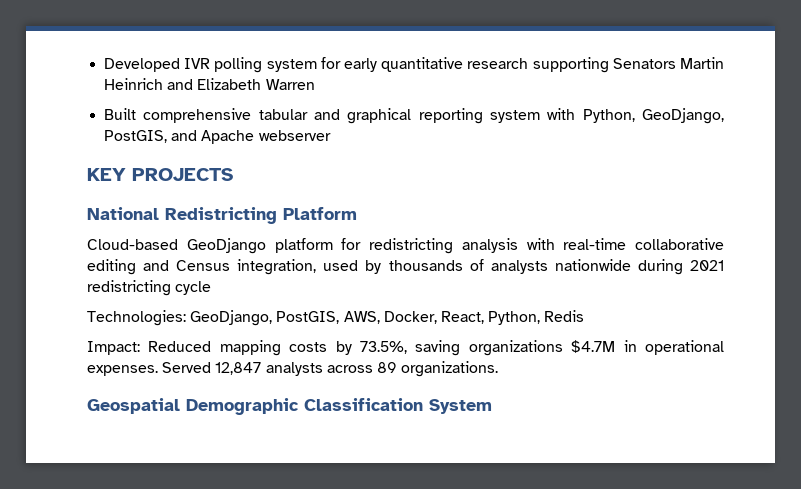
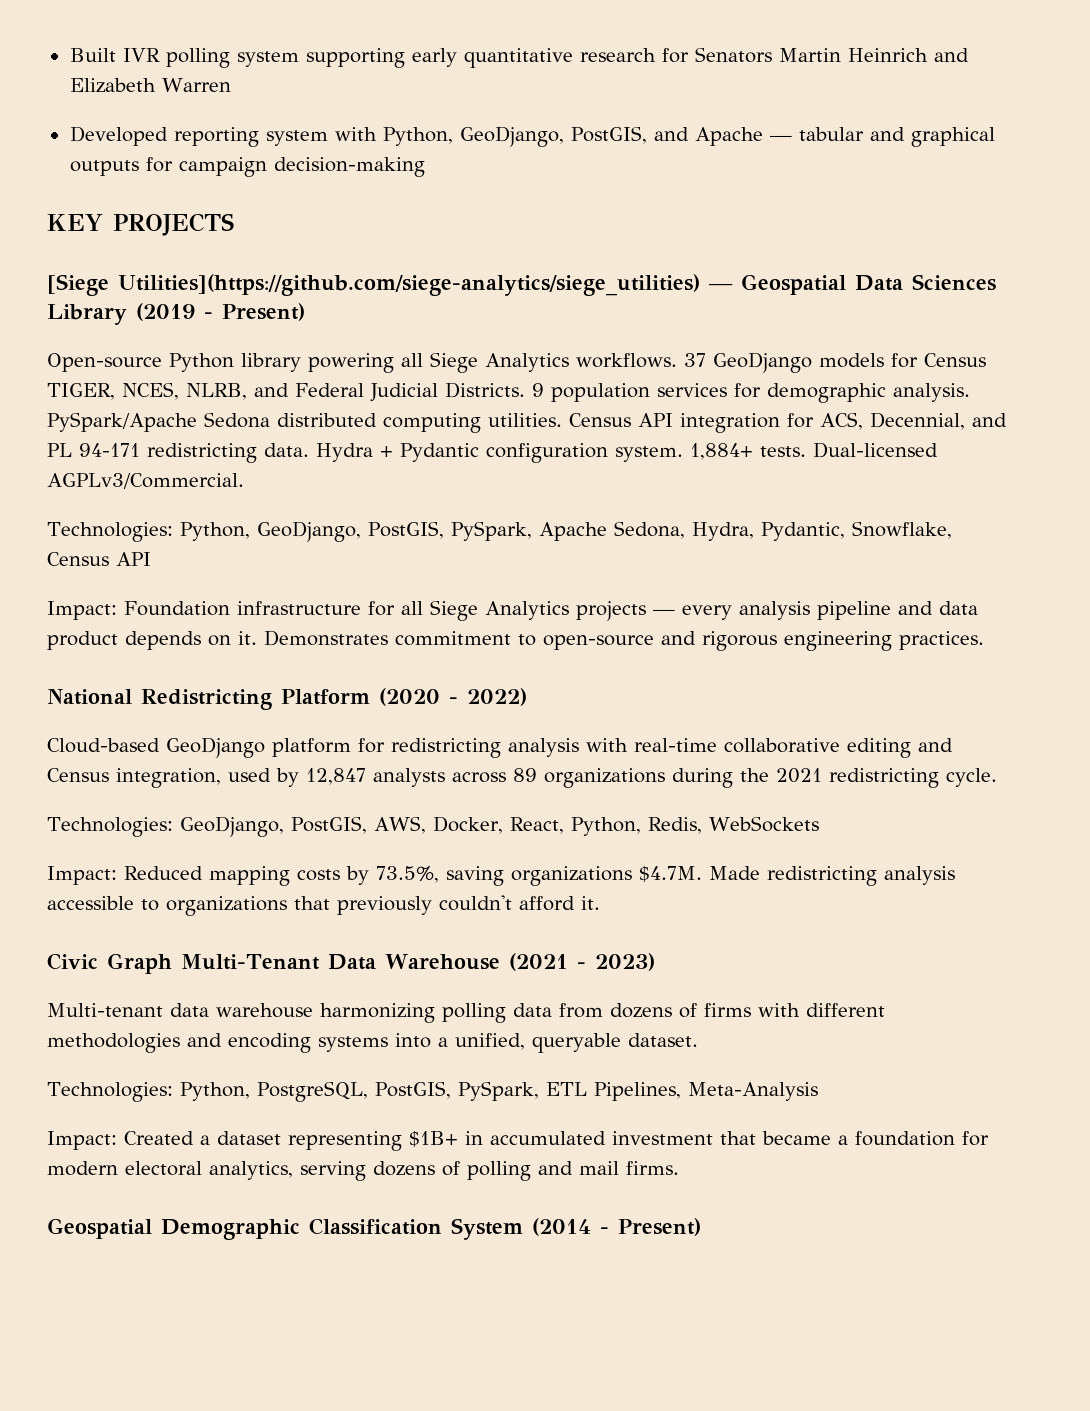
- Developed IVR polling system for early quantitative research supporting Senators Martin Heinrich and Elizabeth Warren
+ Built IVR polling system supporting early quantitative research for Senators Martin Heinrich and Elizabeth Warren
- Built comprehensive tabular and graphical reporting system with Python, GeoDjango, PostGIS, and Apache webserver
+ Developed reporting system with Python, GeoDjango, PostGIS, and Apache — tabular and graphical outputs for campaign decision-making
  KEY PROJECTS
+ [Siege Utilities](https://github.com/siege-analytics/siege_utilities) — Geospatial Data Sciences Library (2019 - Present)
+ Open-source Python library powering all Siege Analytics workflows. 37 GeoDjango models for Census TIGER, NCES, NLRB, and Federal Judicial Districts. 9 population services for demographic analysis. PySpark/Apache Sedona distributed computing utilities. Census API integration for ACS, Decennial, and PL 94-171 redistricting data. Hydra + Pydantic configuration system. 1,884+ tests. Dual-licensed AGPLv3/Commercial.
+ Technologies: Python, GeoDjango, PostGIS, PySpark, Apache Sedona, Hydra, Pydantic, Snowflake, Census API
+ Impact: Foundation infrastructure for all Siege Analytics projects — every analysis pipeline and data product depends on it. Demonstrates commitment to open-source and rigorous engineering practices.
- National Redistricting Platform
+ National Redistricting Platform (2020 - 2022)
- Cloud-based GeoDjango platform for redistricting analysis with real-time collaborative editing and Census integration, used by thousands of analysts nationwide during 2021 redistricting cycle
+ Cloud-based GeoDjango platform for redistricting analysis with real-time collaborative editing and Census integration, used by 12,847 analysts across 89 organizations during the 2021 redistricting cycle.
- Technologies: GeoDjango, PostGIS, AWS, Docker, React, Python, Redis
+ Technologies: GeoDjango, PostGIS, AWS, Docker, React, Python, Redis, WebSockets
- Impact: Reduced mapping costs by 73.5%, saving organizations $4.7M in operational expenses. Served 12,847 analysts across 89 organizations.
+ Impact: Reduced mapping costs by 73.5%, saving organizations $4.7M. Made redistricting analysis accessible to organizations that previously couldn't afford it.
+ Civic Graph Multi-Tenant Data Warehouse (2021 - 2023)
+ Multi-tenant data warehouse harmonizing polling data from dozens of firms with different methodologies and encoding systems into a unified, queryable dataset.
+ Technologies: Python, PostgreSQL, PostGIS, PySpark, ETL Pipelines, Meta-Analysis
+ Impact: Created a dataset representing $1B+ in accumulated investment that became a foundation for modern electoral analytics, serving dozens of polling and mail firms.
- Geospatial Demographic Classification System
+ Geospatial Demographic Classification System (2014 - Present)

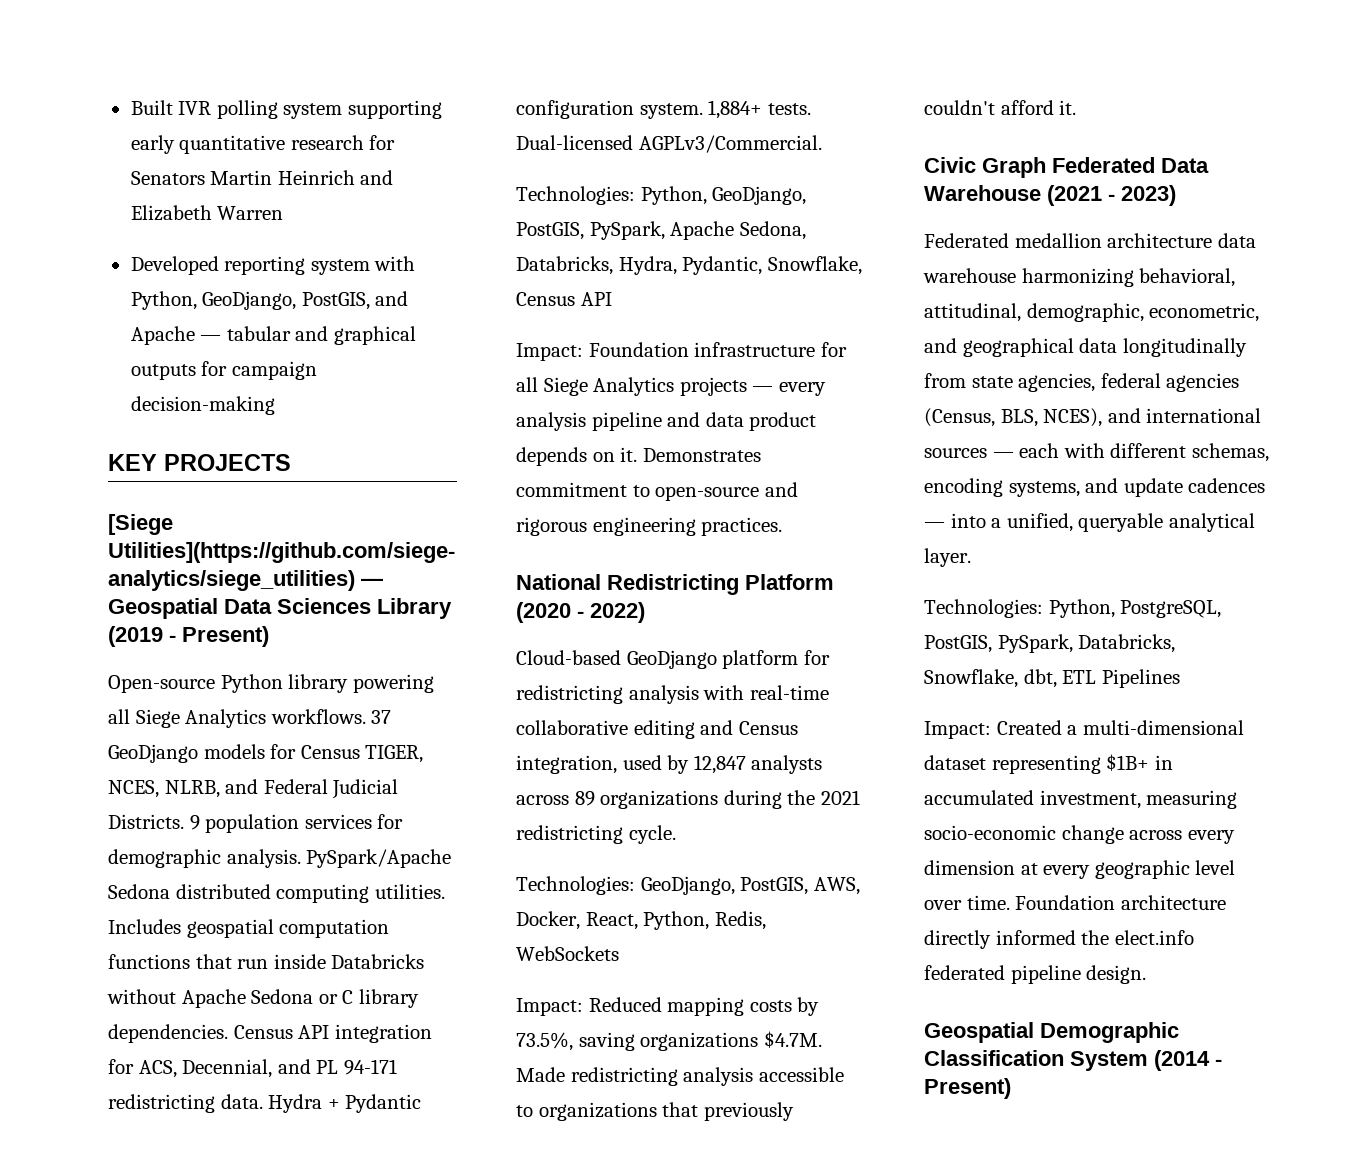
+ Includes geospatial computation functions that run inside Databricks without Apache Sedona or C library dependencies.
- Technologies: Python, GeoDjango, PostGIS, PySpark, Apache Sedona, Hydra, Pydantic, Snowflake, Census API
+ Technologies: Python, GeoDjango, PostGIS, PySpark, Apache Sedona, Databricks, Hydra, Pydantic, Snowflake, Census API
- Civic Graph Multi-Tenant Data Warehouse (2021 - 2023)
+ Civic Graph Federated Data Warehouse (2021 - 2023)
- Multi-tenant data warehouse harmonizing polling data from dozens of firms with different methodologies and encoding systems into a unified, queryable dataset.
+ Federated medallion architecture data warehouse harmonizing behavioral, attitudinal, demographic, econometric, and geographical data longitudinally from state agencies, federal agencies (Census, BLS, NCES), and international sources — each with different schemas, encoding systems, and update cadences — into a unified, queryable analytical layer.
- Technologies: Python, PostgreSQL, PostGIS, PySpark, ETL Pipelines, Meta-Analysis
+ Technologies: Python, PostgreSQL, PostGIS, PySpark, Databricks, Snowflake, dbt, ETL Pipelines
- Impact: Created a dataset representing $1B+ in accumulated investment that became a foundation for modern electoral analytics, serving dozens of polling and mail firms.
+ Impact: Created a multi-dimensional dataset representing $1B+ in accumulated investment, measuring socio-economic change across every dimension at every geographic level over time. Foundation architecture directly informed the elect.info federated pipeline design.

